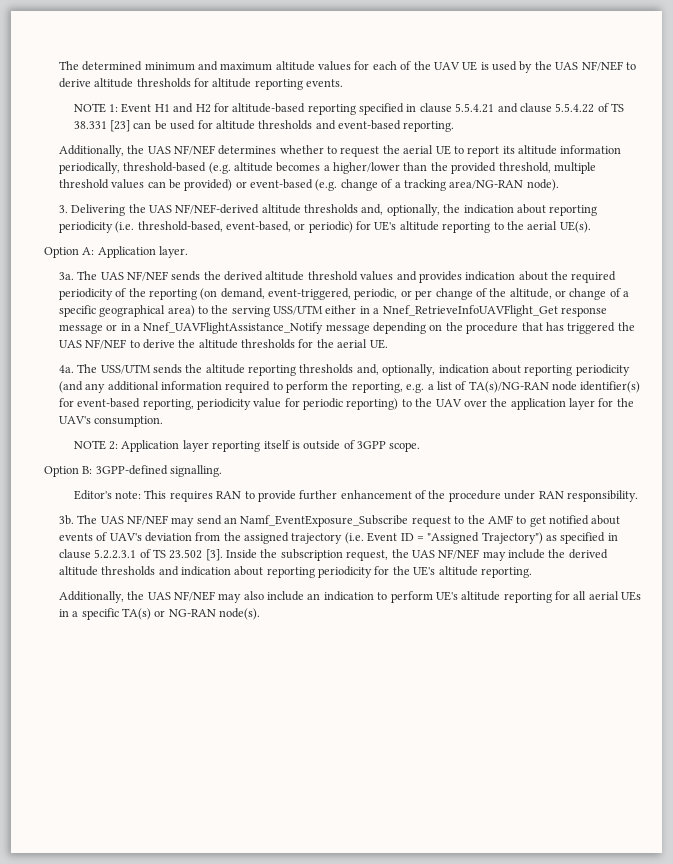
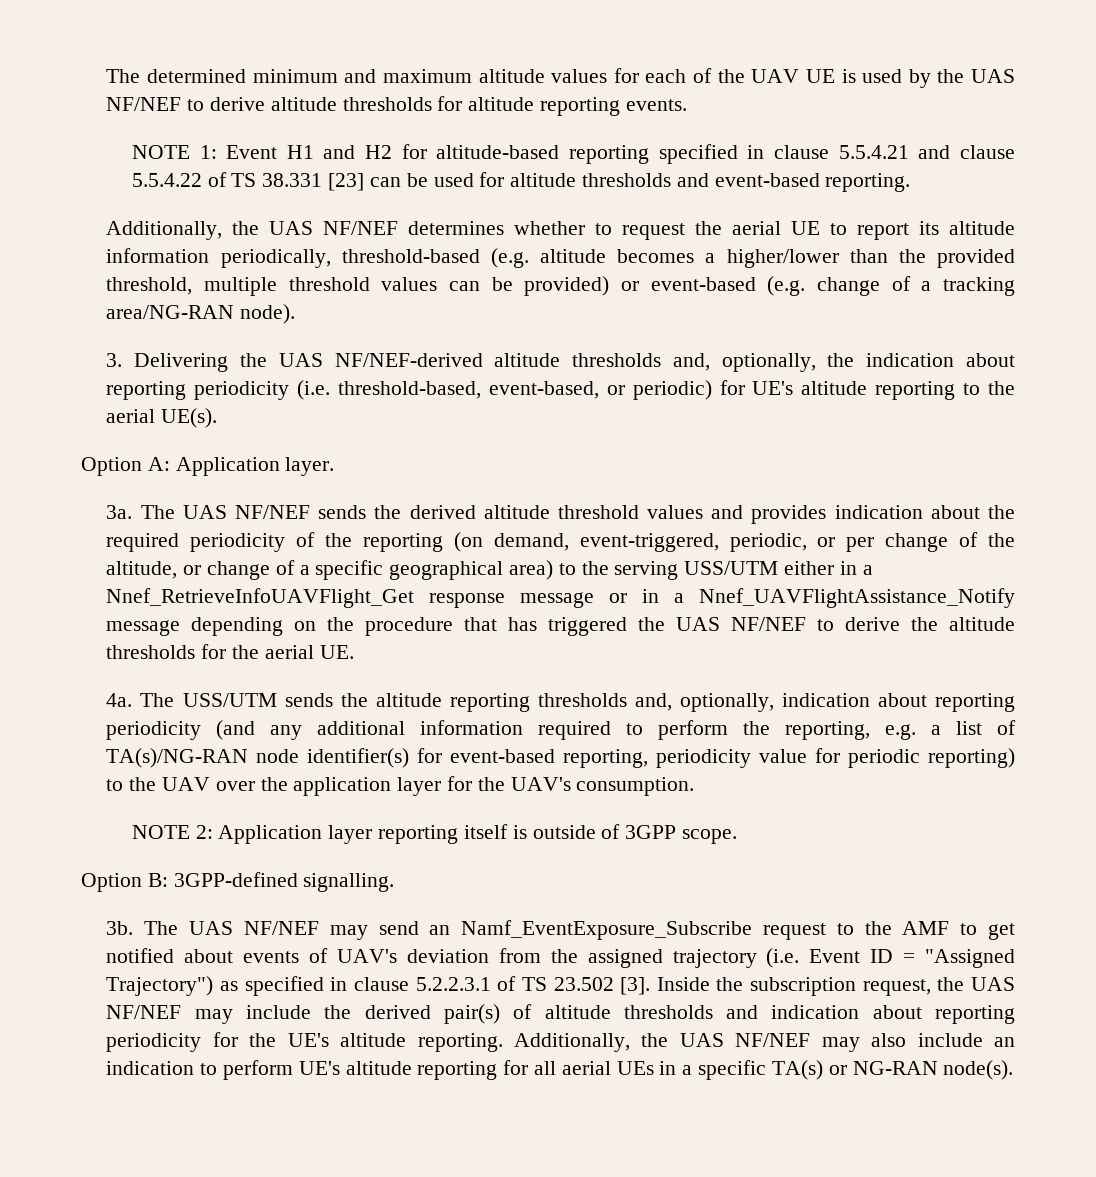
- Editor's note: This requires RAN to provide further enhancement of the procedure under RAN responsibility.
- Inside the subscription request, the UAS NF/NEF may include the derived altitude thresholds and indication about reporting periodicity for the UE's altitude reporting.
- Additionally, the UAS NF/NEF may also include an indication to perform UE's altitude reporting for all aerial UEs in a specific TA(s) or NG-RAN node(s).
+ Inside the subscription request, the UAS NF/NEF may include the derived pair(s) of altitude thresholds and indication about reporting periodicity for the UE's altitude reporting. Additionally, the UAS NF/NEF may also include an indication to perform UE's altitude reporting for all aerial UEs in a specific TA(s) or NG-RAN node(s).

